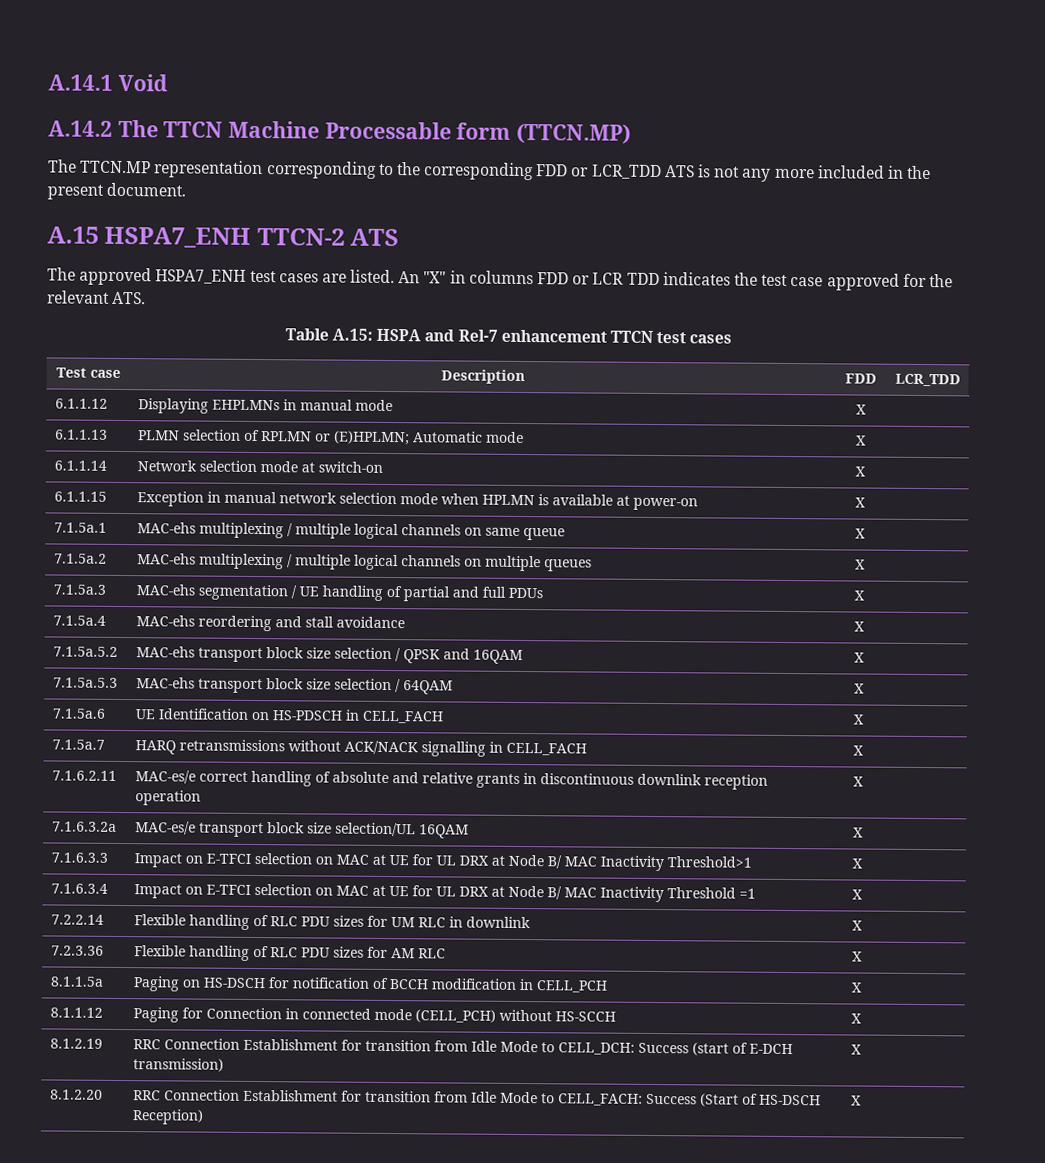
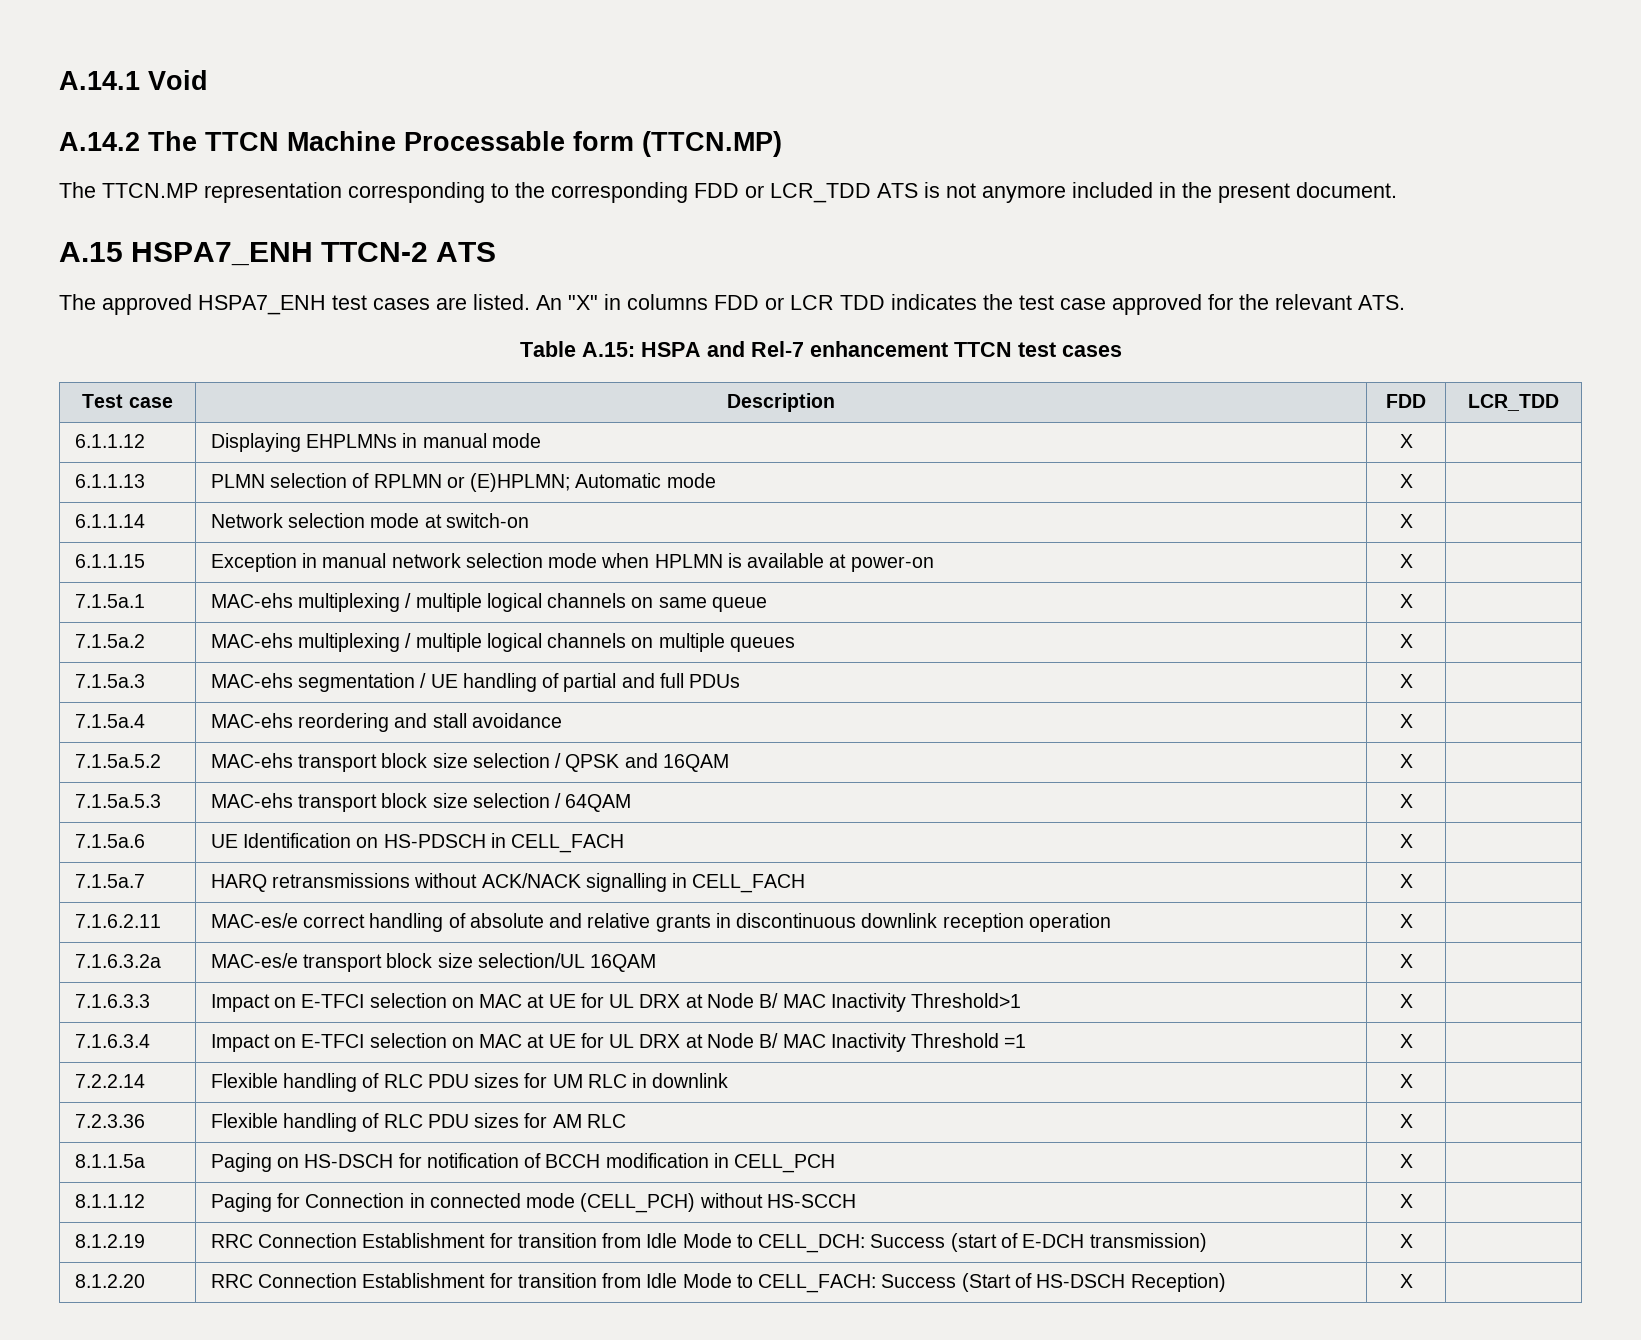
- The TTCN.MP representation corresponding to the corresponding FDD or LCR_TDD ATS is not any more included in the present document.
+ The TTCN.MP representation corresponding to the corresponding FDD or LCR_TDD ATS is not anymore included in the present document.

